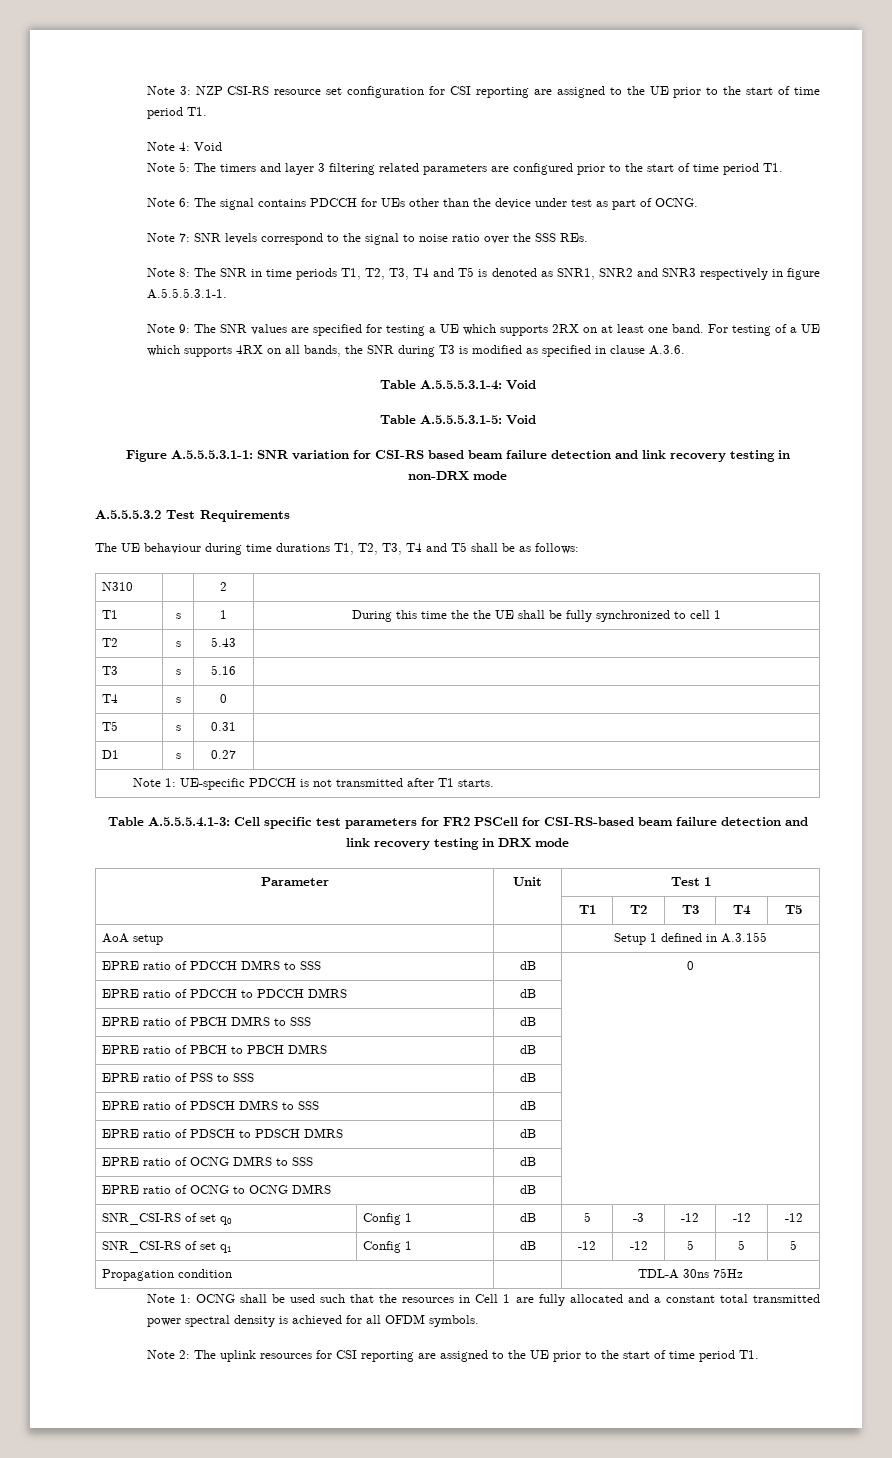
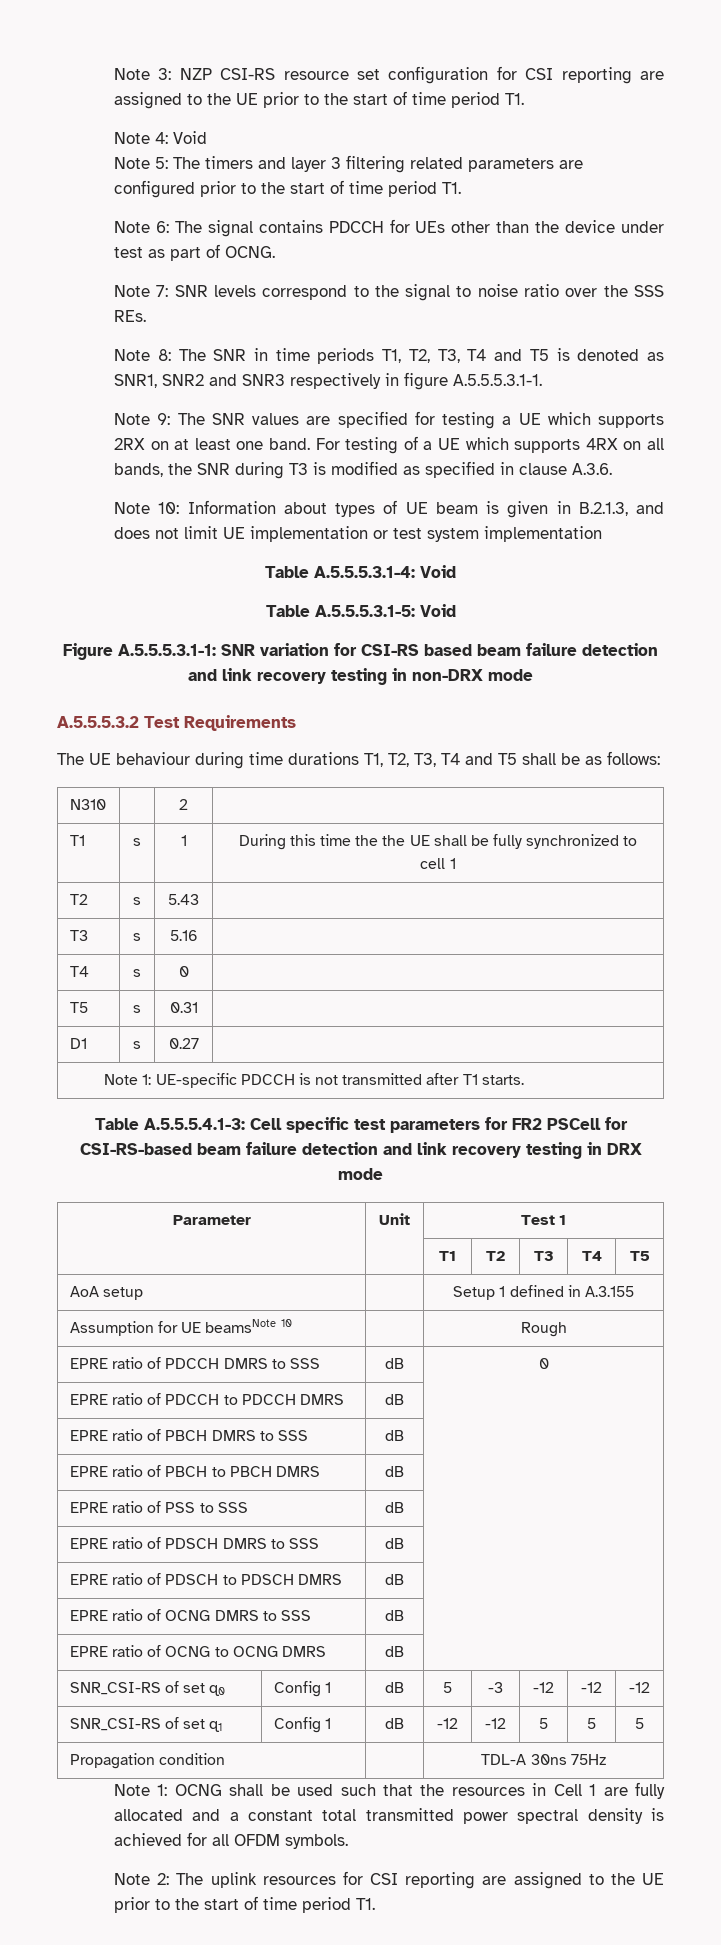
+ Note 10: Information about types of UE beam is given in B.2.1.3, and does not limit UE implementation or test system implementation
+ Assumption for UE beamsNote 10 | | Rough

